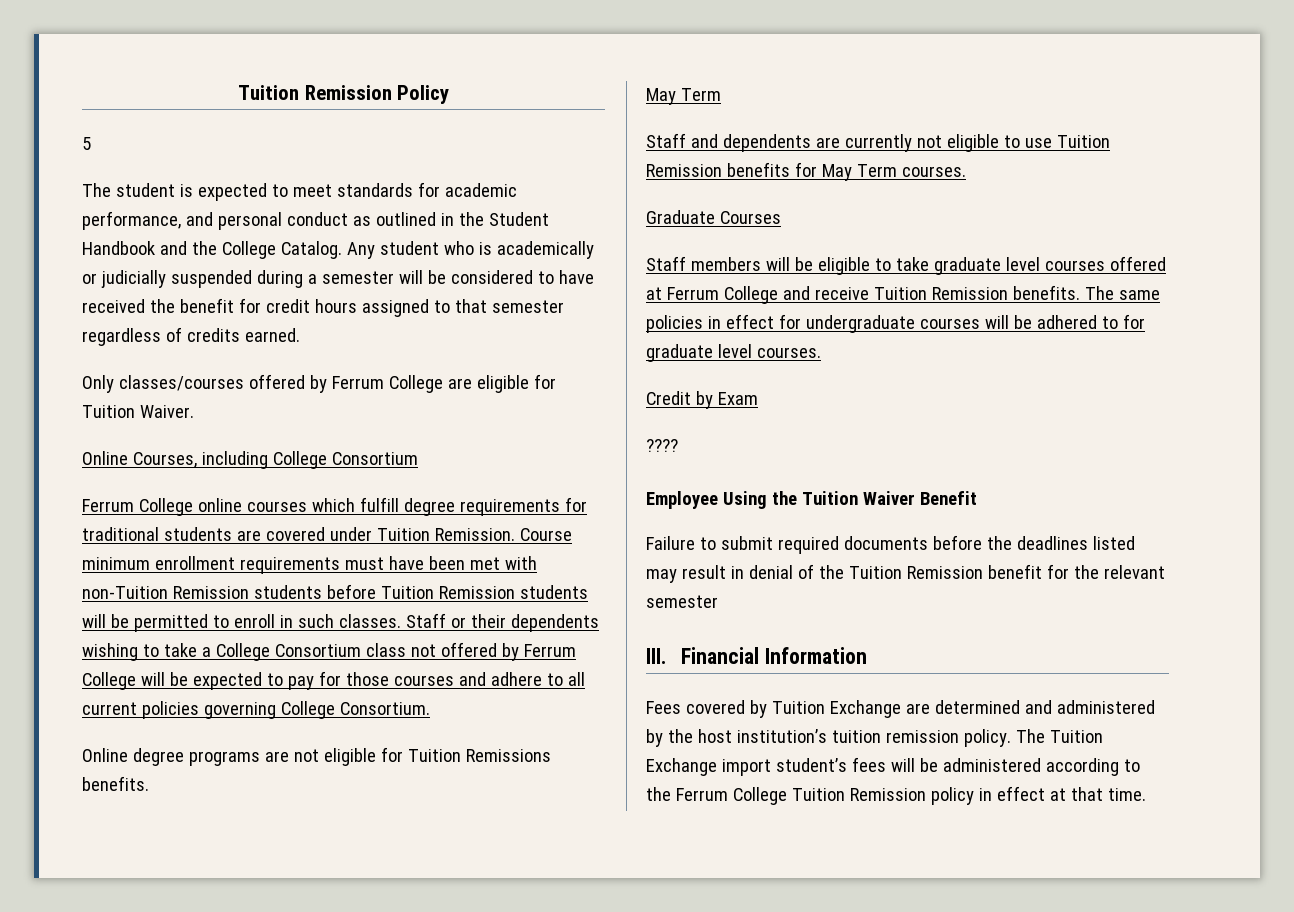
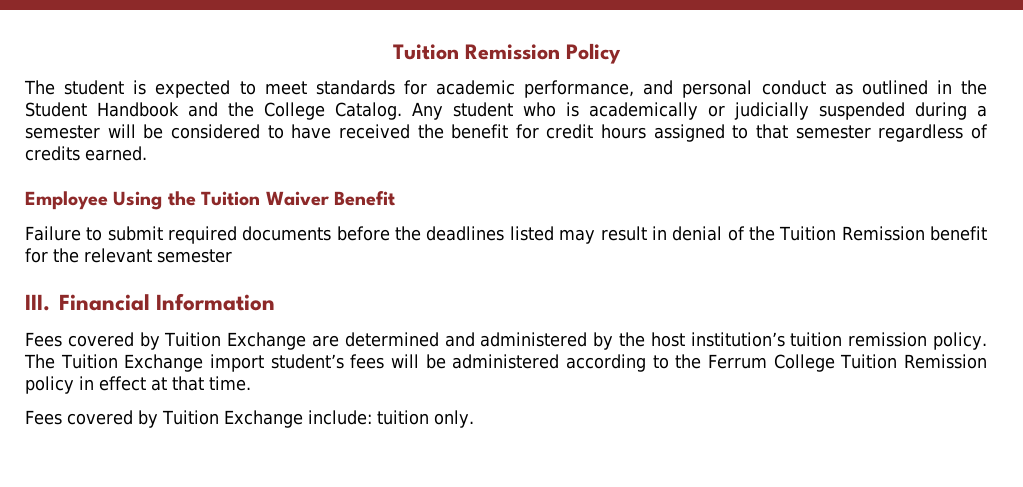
- 5
- Only classes/courses offered by Ferrum College are eligible for Tuition Waiver.
- Online Courses, including College Consortium
- Ferrum College online courses which fulfill degree requirements for traditional students are covered under Tuition Remission. Course minimum enrollment requirements must have been met with non-Tuition Remission students before Tuition Remission students will be permitted to enroll in such classes. Staff or their dependents wishing to take a College Consortium class not offered by Ferrum College will be expected to pay for those courses and adhere to all current policies governing College Consortium.
- Online degree programs are not eligible for Tuition Remissions benefits.
- May Term
- Staff and dependents are currently not eligible to use Tuition Remission benefits for May Term courses.
- Graduate Courses
- Staff members will be eligible to take graduate level courses offered at Ferrum College and receive Tuition Remission benefits. The same policies in effect for undergraduate courses will be adhered to for graduate level courses.
- Credit by Exam
- ????
+ Fees covered by Tuition Exchange include: tuition only.

